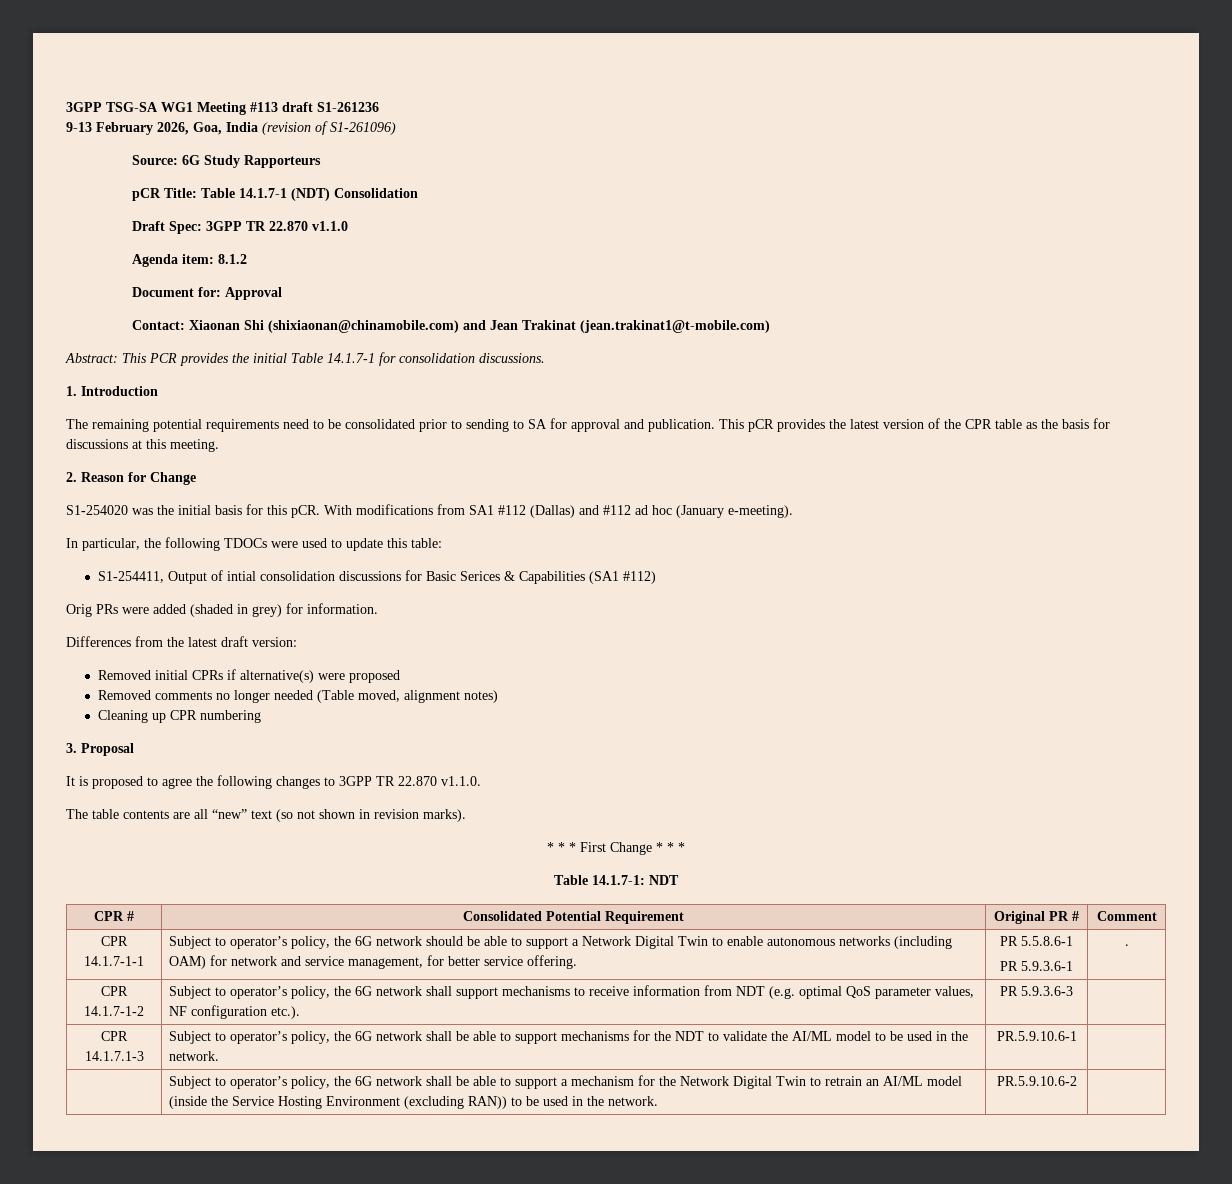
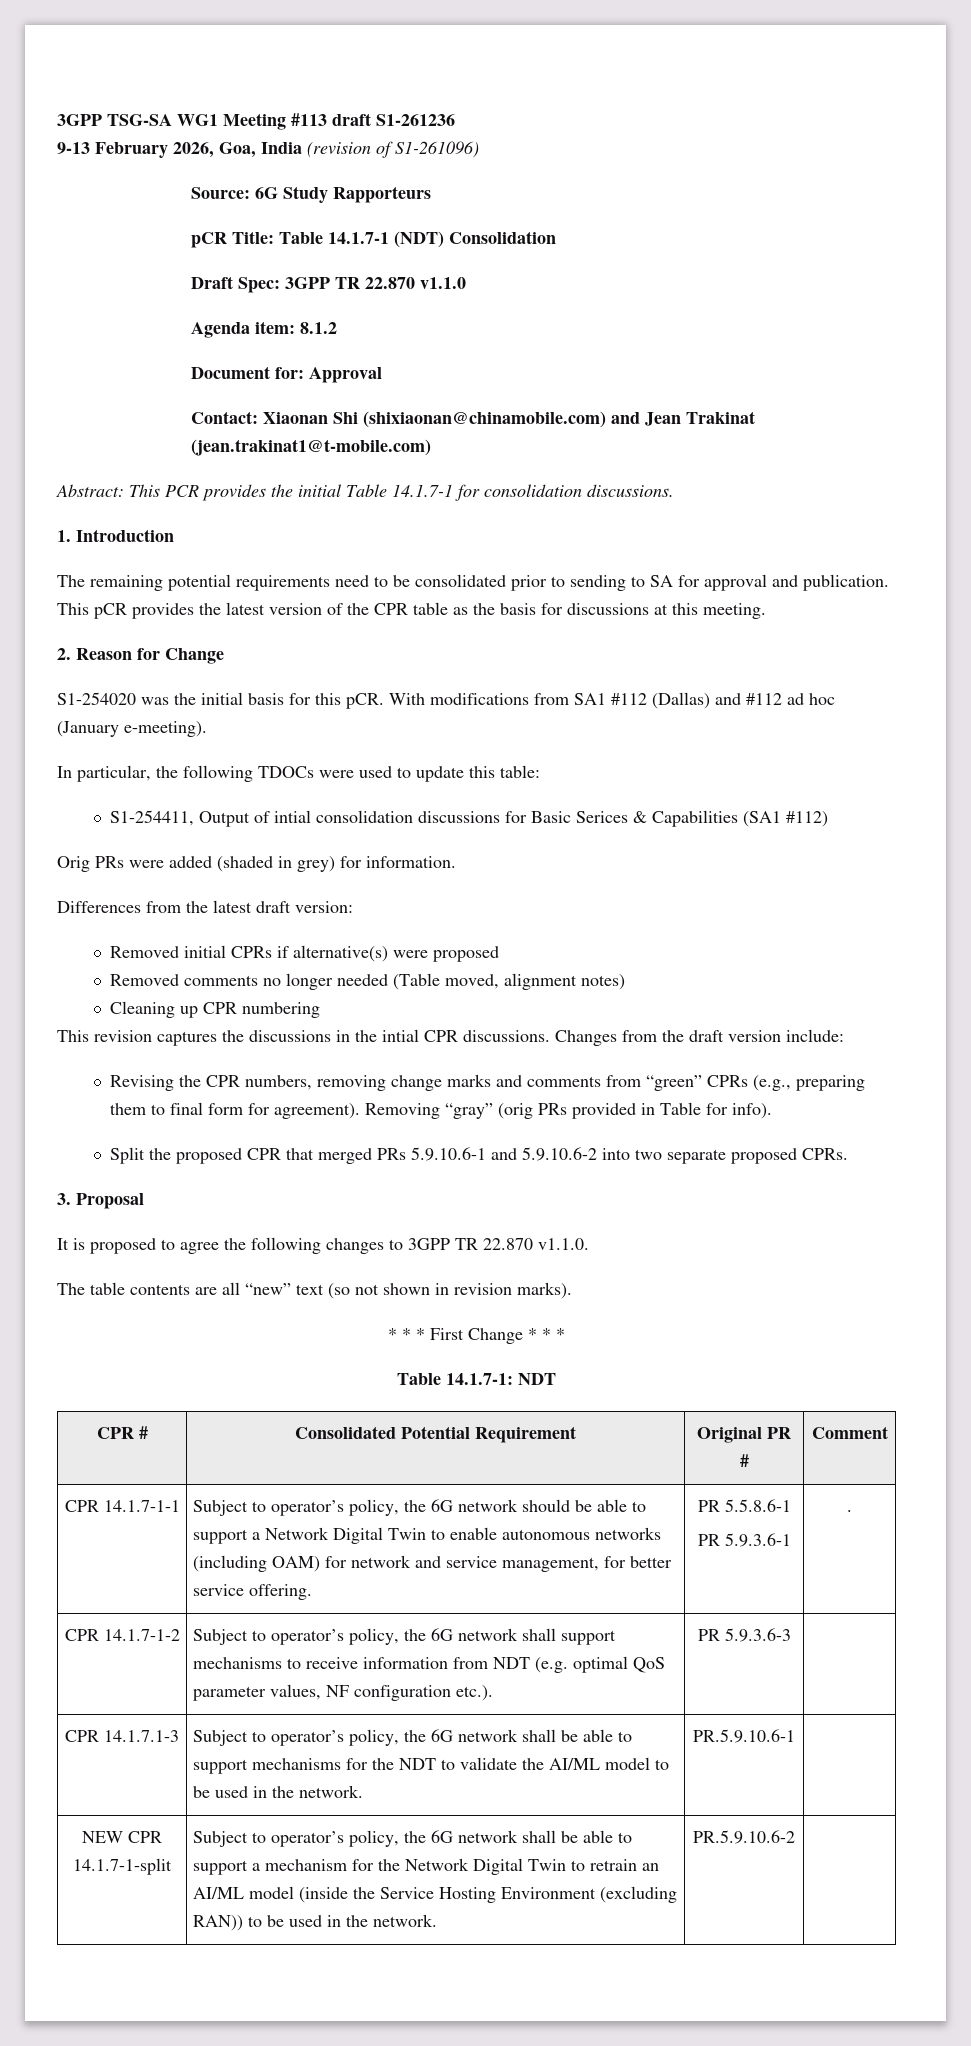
+ This revision captures the discussions in the intial CPR discussions. Changes from the draft version include:
+ Revising the CPR numbers, removing change marks and comments from “green” CPRs (e.g., preparing them to final form for agreement). Removing “gray” (orig PRs provided in Table for info).
+ Split the proposed CPR that merged PRs 5.9.10.6-1 and 5.9.10.6-2 into two separate proposed CPRs.
+ NEW CPR 14.1.7-1-split

